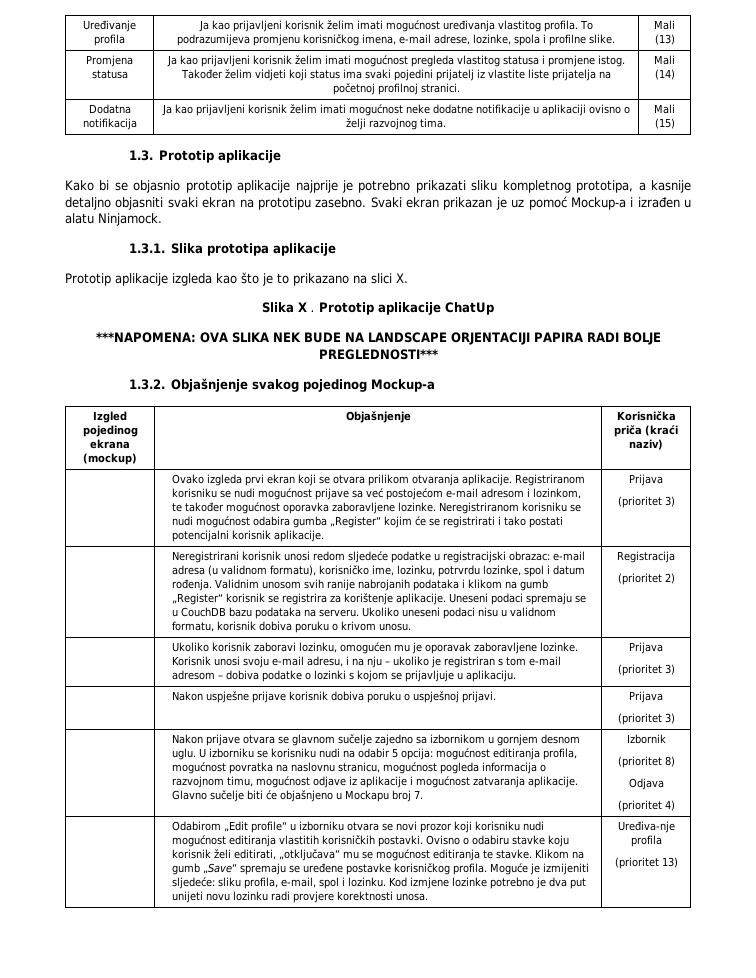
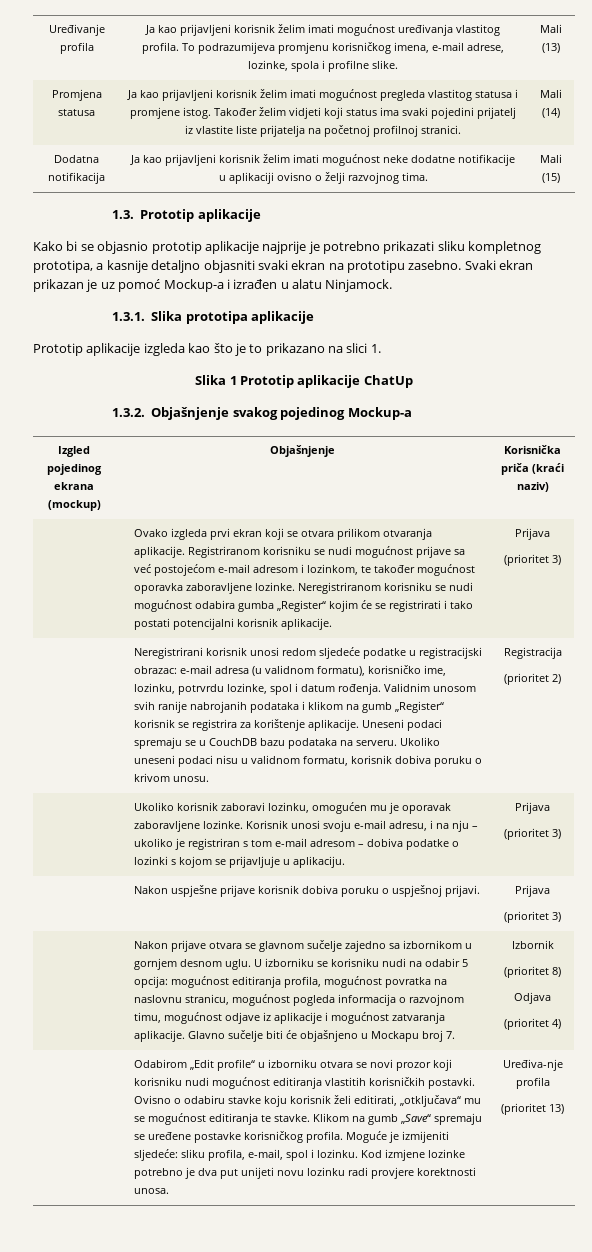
- Prototip aplikacije izgleda kao što je to prikazano na slici X.
- Slika X . Prototip aplikacije ChatUp
+ Prototip aplikacije izgleda kao što je to prikazano na slici 1.
+ Slika 1 Prototip aplikacije ChatUp
- ***NAPOMENA: OVA SLIKA NEK BUDE NA LANDSCAPE ORJENTACIJI PAPIRA RADI BOLJE PREGLEDNOSTI***

